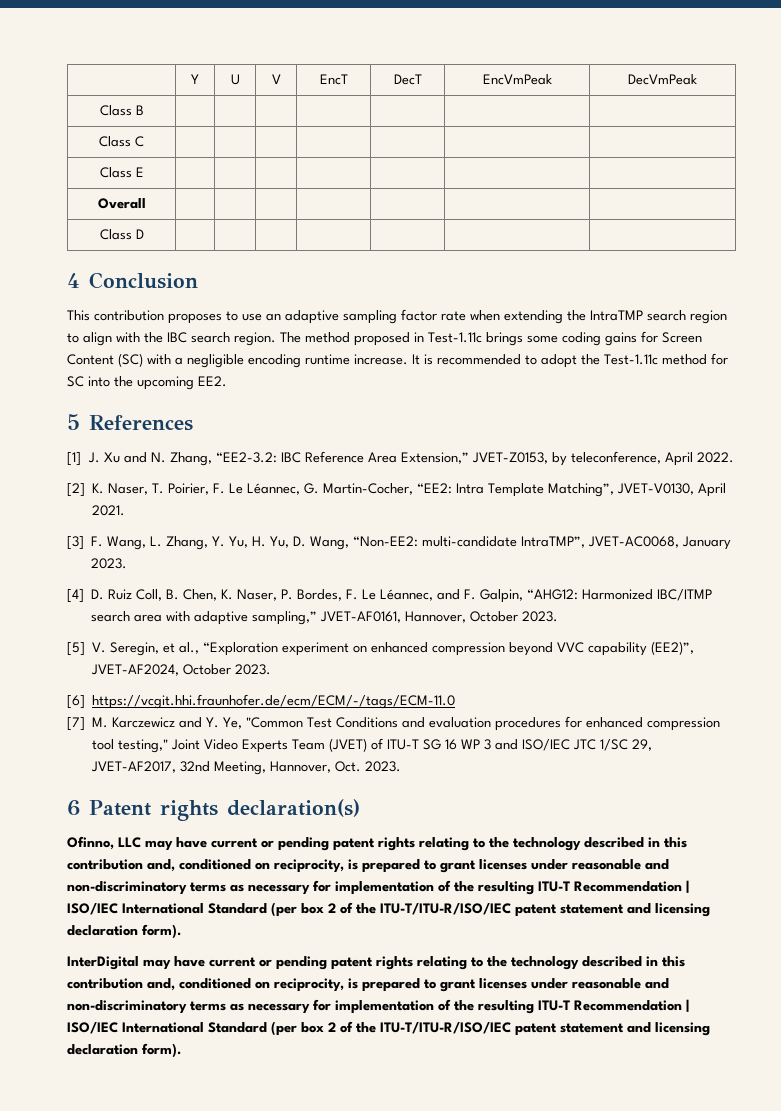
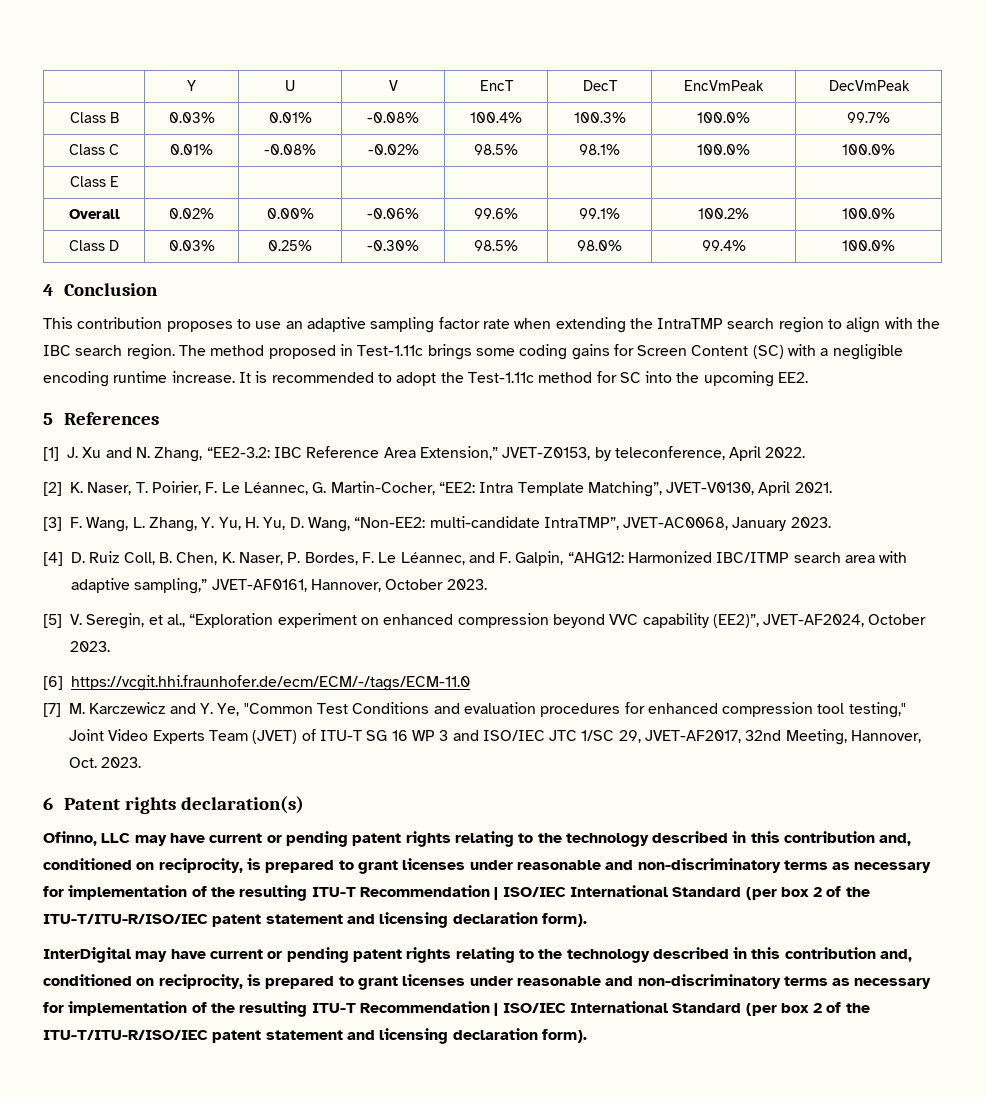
- Class B | | | | | | |
- Class C | | | | | | |
+ Class B | 0.03% | 0.01% | -0.08% | 100.4% | 100.3% | 100.0% | 99.7%
+ Class C | 0.01% | -0.08% | -0.02% | 98.5% | 98.1% | 100.0% | 100.0%
  Class E | | | | | | |
- Overall | | | | | | |
- Class D | | | | | | |
+ Overall | 0.02% | 0.00% | -0.06% | 99.6% | 99.1% | 100.2% | 100.0%
+ Class D | 0.03% | 0.25% | -0.30% | 98.5% | 98.0% | 99.4% | 100.0%

